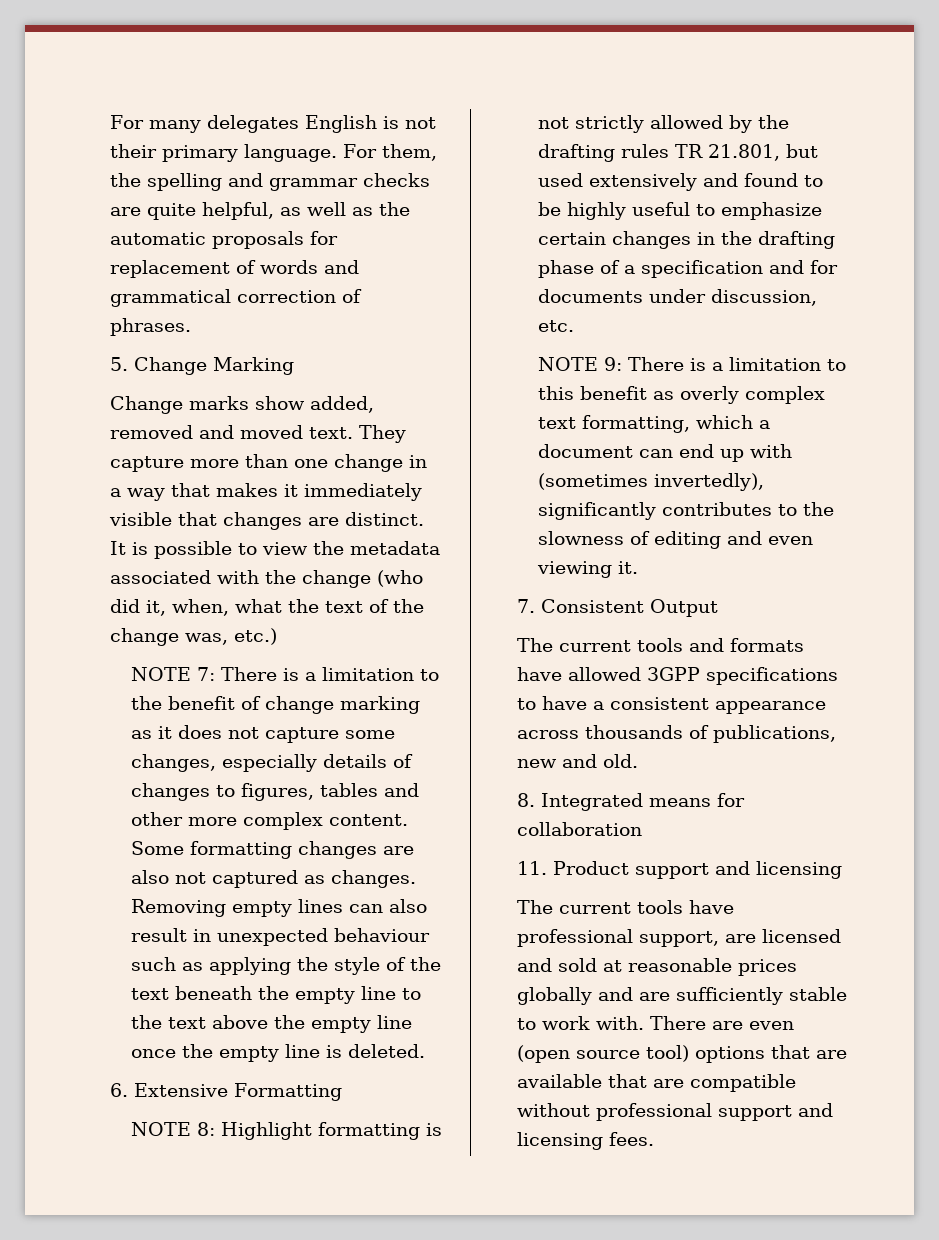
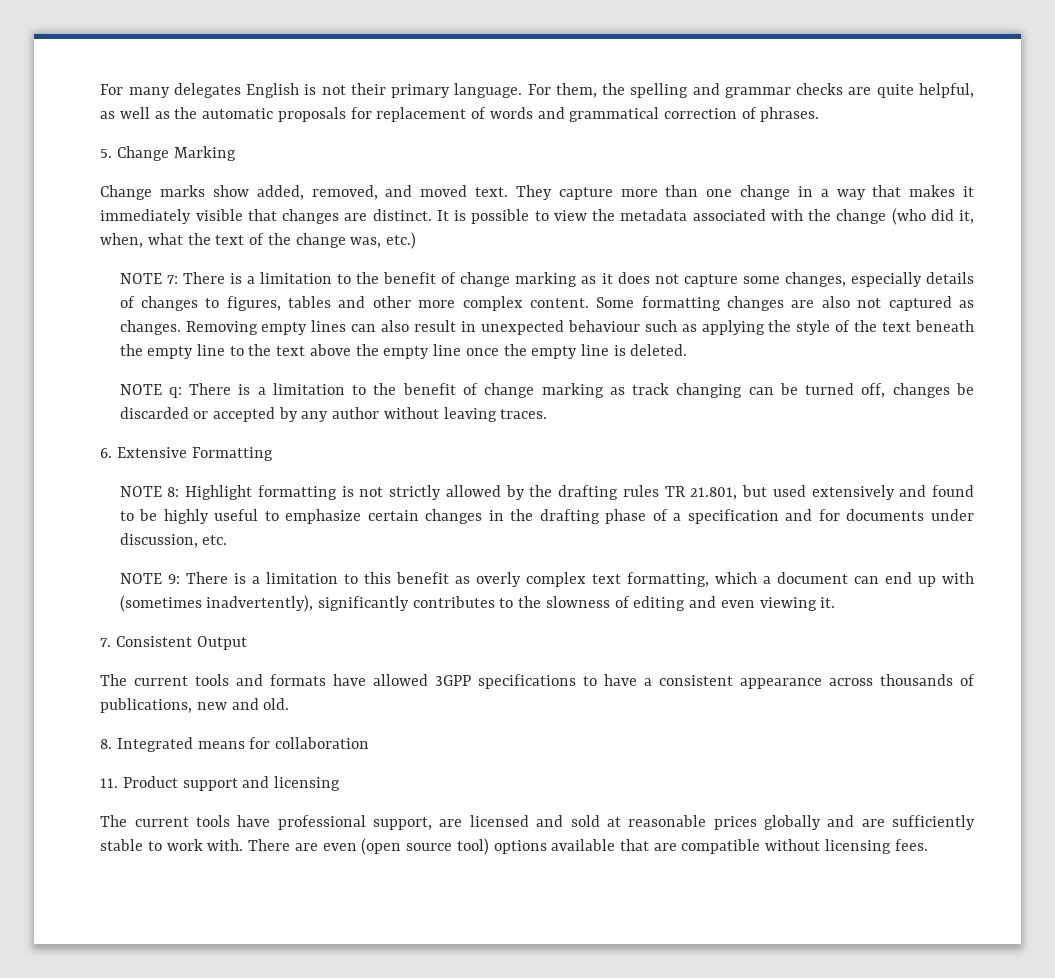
- Change marks show added, removed and moved text.
+ Change marks show added, removed, and moved text.
+ NOTE q: There is a limitation to the benefit of change marking as track changing can be turned off, changes be discarded or accepted by any author without leaving traces.
- NOTE 9: There is a limitation to this benefit as overly complex text formatting, which a document can end up with (sometimes invertedly), significantly contributes to the slowness of editing and even viewing it.
+ NOTE 9: There is a limitation to this benefit as overly complex text formatting, which a document can end up with (sometimes inadvertently), significantly contributes to the slowness of editing and even viewing it.
- There are even (open source tool) options that are available that are compatible without professional support and licensing fees.
+ There are even (open source tool) options available that are compatible without licensing fees.

